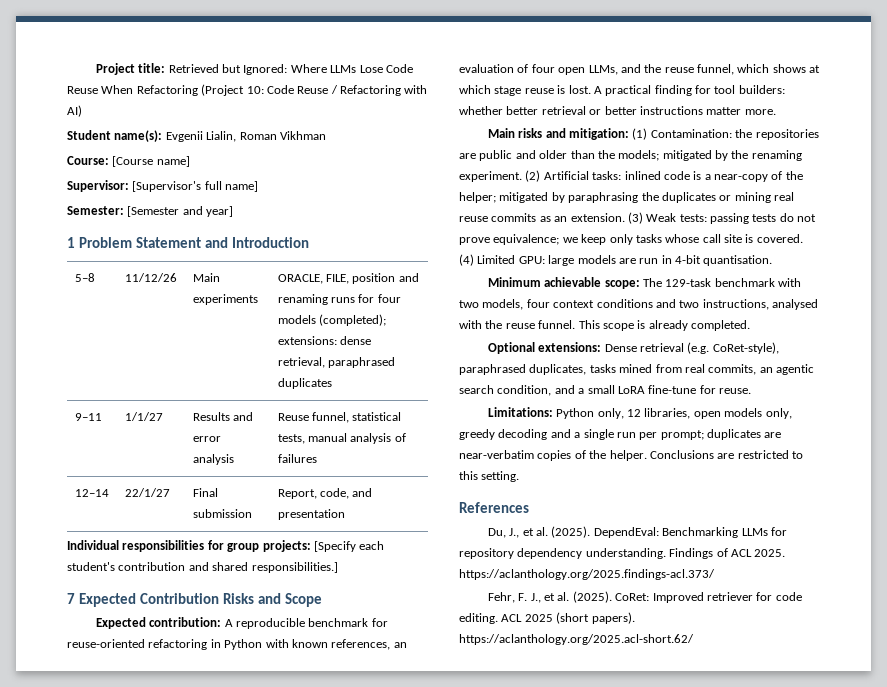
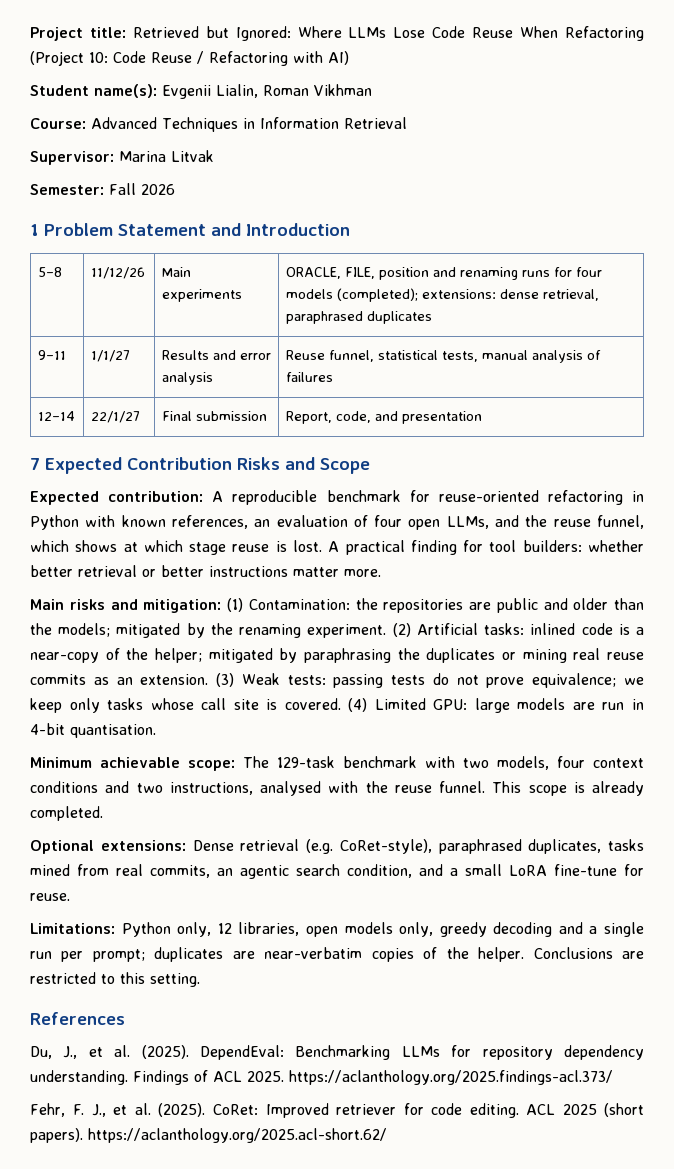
- Course: [Course name]
- Supervisor: [Supervisor's full name]
- Semester: [Semester and year]
+ Course: Advanced Techniques in Information Retrieval
+ Supervisor: Marina Litvak
+ Semester: Fall 2026
- Individual responsibilities for group projects: [Specify each student's contribution and shared responsibilities.]

